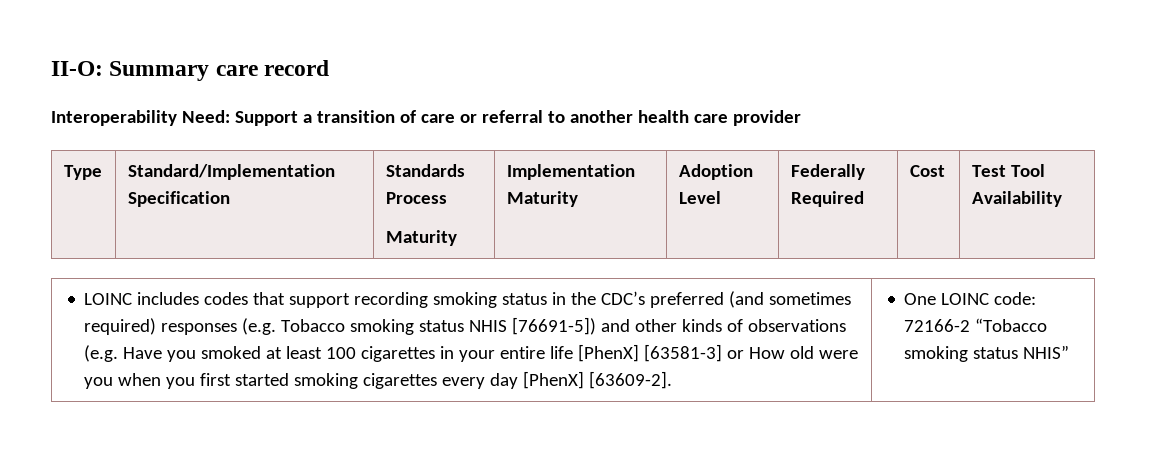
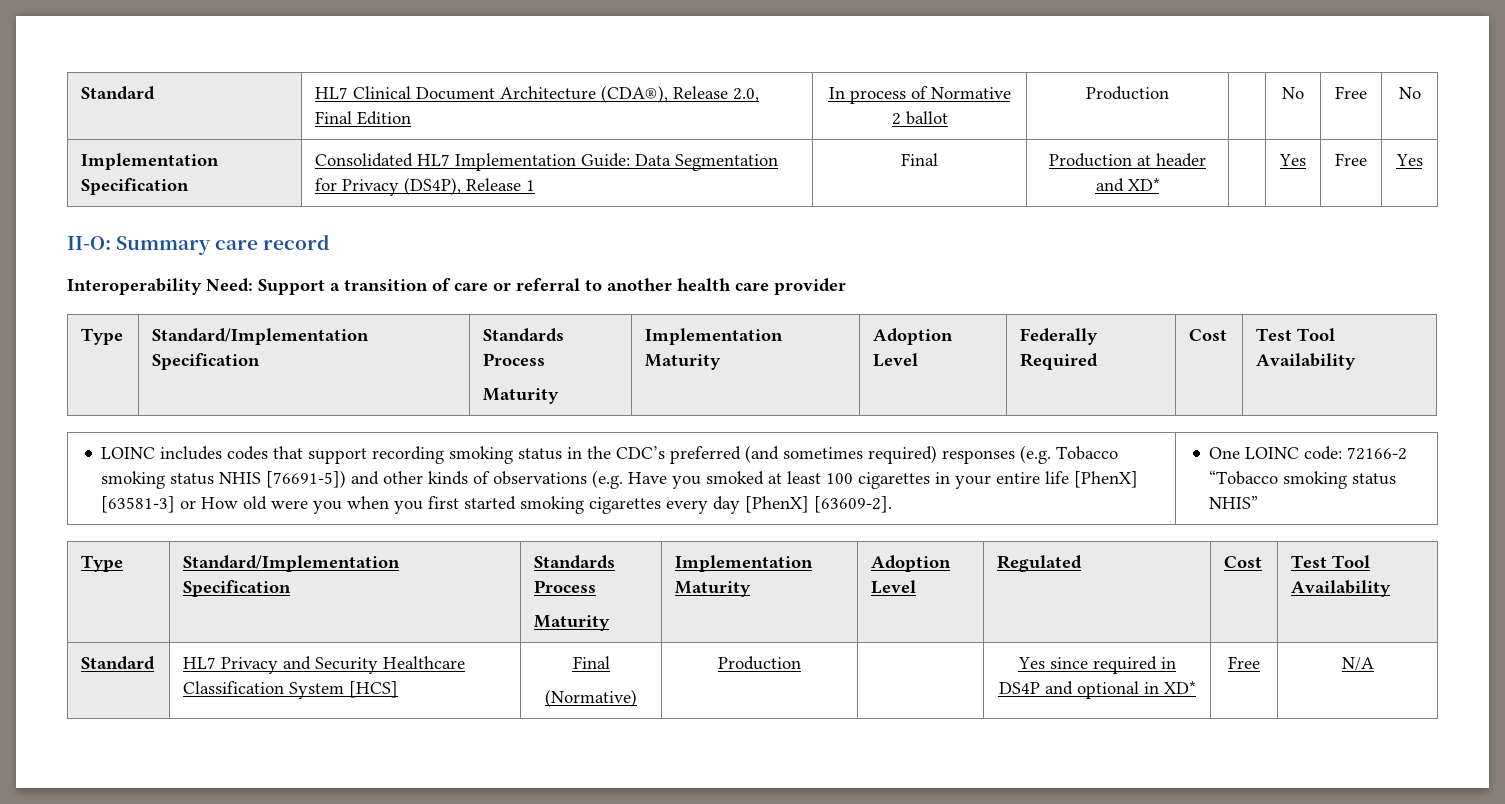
+ Standard | HL7 Clinical Document Architecture (CDA®), Release 2.0, Final Edition | In process of Normative 2 ballot | Production | | No | Free | No
+ Implementation Specification | Consolidated HL7 Implementation Guide: Data Segmentation for Privacy (DS4P), Release 1 | Final | Production at header and XD* | | Yes | Free | Yes
  One LOINC code: 72166-2 “Tobacco smoking status NHIS”
+ Type | Standard/Implementation Specification | Standards Process
+ Maturity | Implementation Maturity | Adoption Level | Regulated | Cost | Test Tool Availability
+ Standard | HL7 Privacy and Security Healthcare Classification System [HCS] | Final
+ (Normative) | Production | | Yes since required in DS4P and optional in XD* | Free | N/A

